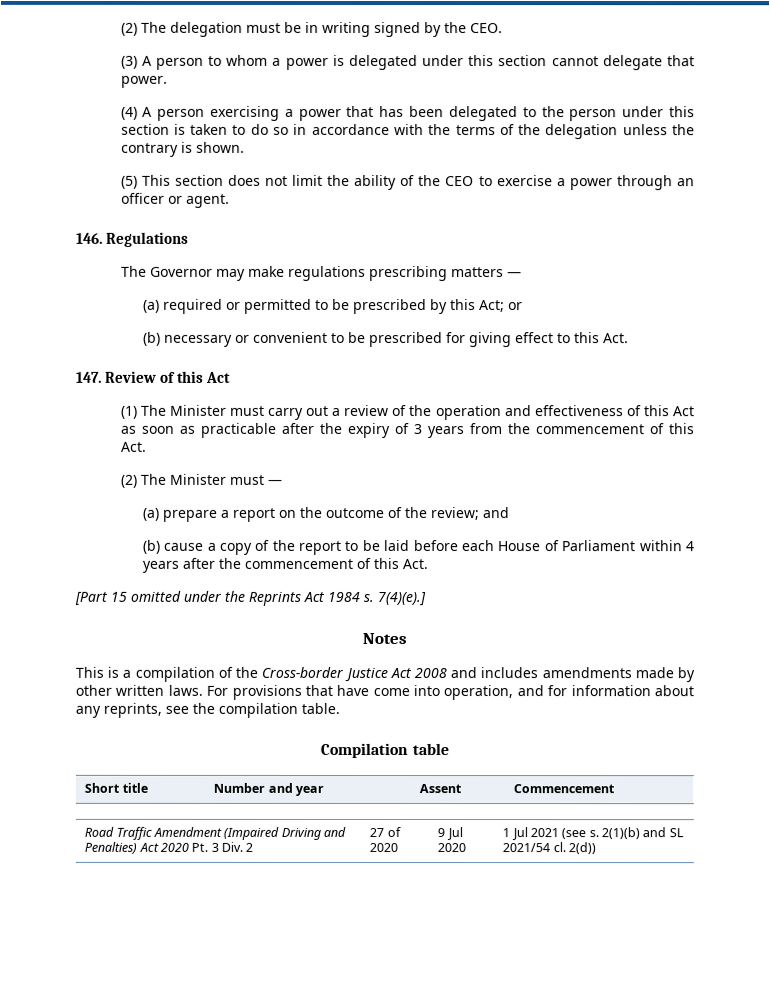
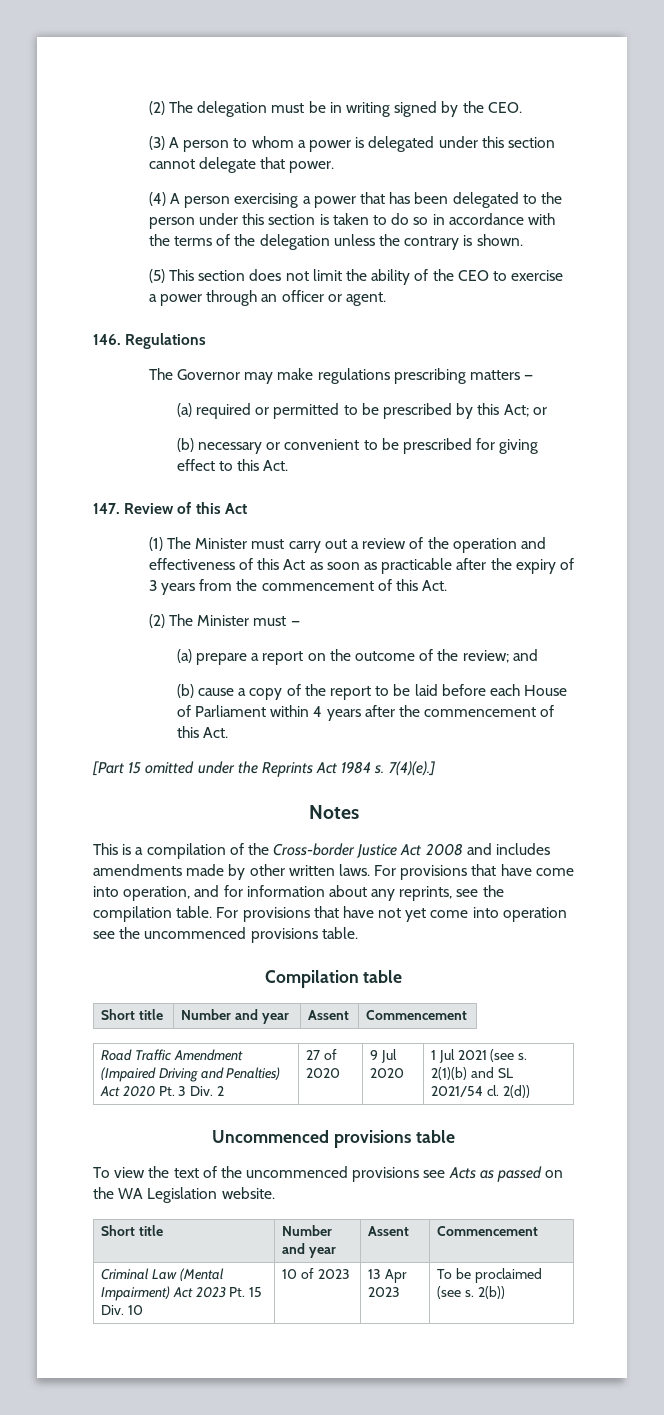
+ For provisions that have not yet come into operation see the uncommenced provisions table.
+ Uncommenced provisions table
+ To view the text of the uncommenced provisions see Acts as passed on the WA Legislation website.
+ Short title | Number and year | Assent | Commencement
+ Criminal Law (Mental Impairment) Act 2023 Pt. 15 Div. 10 | 10 of 2023 | 13 Apr 2023 | To be proclaimed (see s. 2(b))

